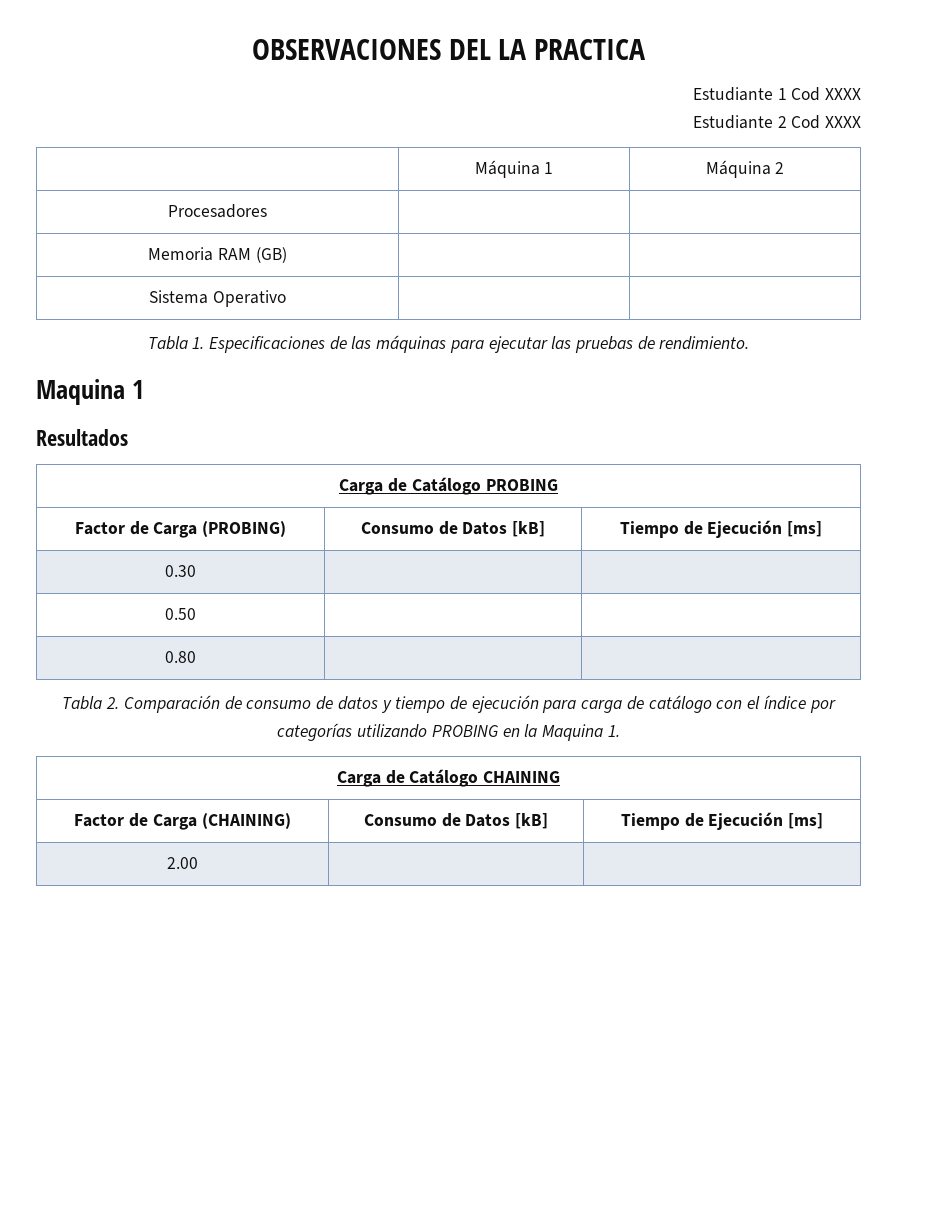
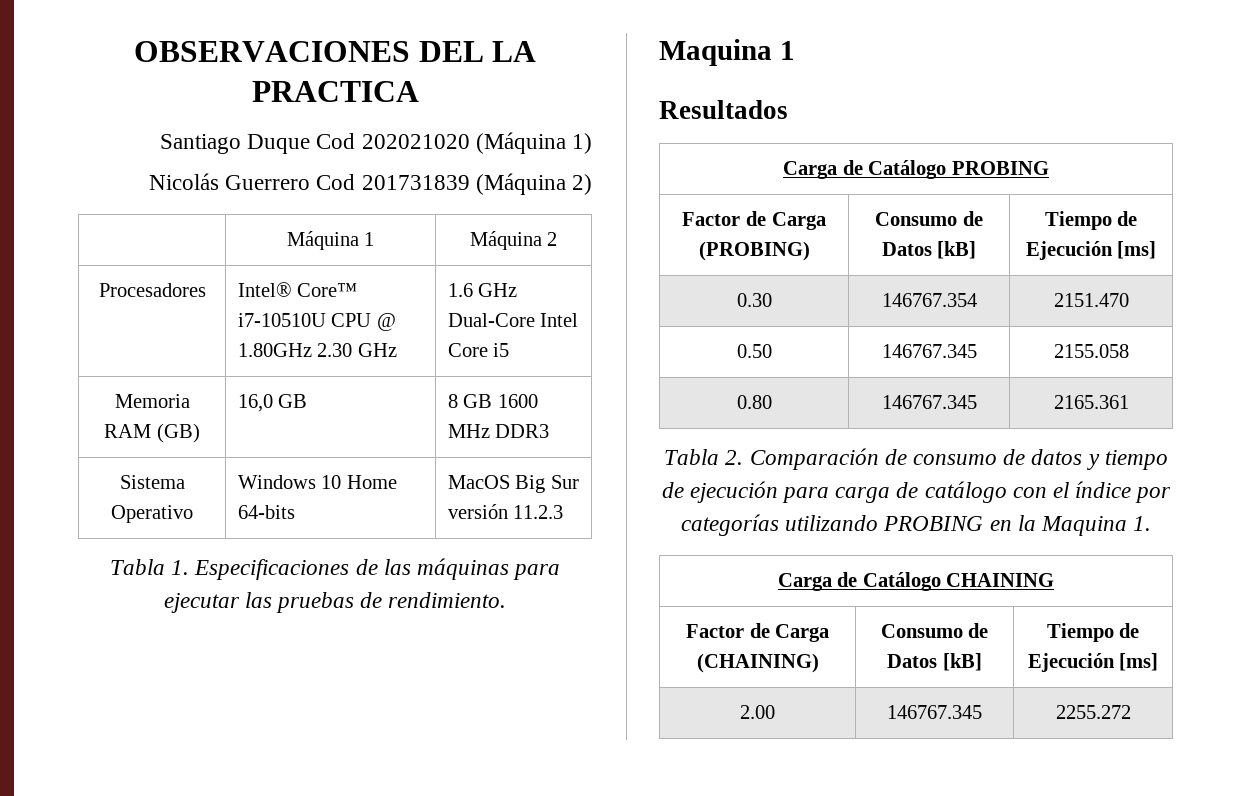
- Estudiante 1 Cod XXXX
- Estudiante 2 Cod XXXX
+ Santiago Duque Cod 202021020 (Máquina 1)
+ Nicolás Guerrero Cod 201731839 (Máquina 2)
- Procesadores | |
- Memoria RAM (GB) | |
- Sistema Operativo | |
+ Procesadores | Intel® Core™ i7-10510U CPU @ 1.80GHz 2.30 GHz | 1.6 GHz Dual-Core Intel Core i5
+ Memoria RAM (GB) | 16,0 GB | 8 GB 1600 MHz DDR3
+ Sistema Operativo | Windows 10 Home 64-bits | MacOS Big Sur versión 11.2.3
- 0.30 | |
+ 0.30 | 146767.354 | 2151.470
- 0.50 | |
+ 0.50 | 146767.345 | 2155.058
- 0.80 | |
+ 0.80 | 146767.345 | 2165.361
- 2.00 | |
+ 2.00 | 146767.345 | 2255.272

